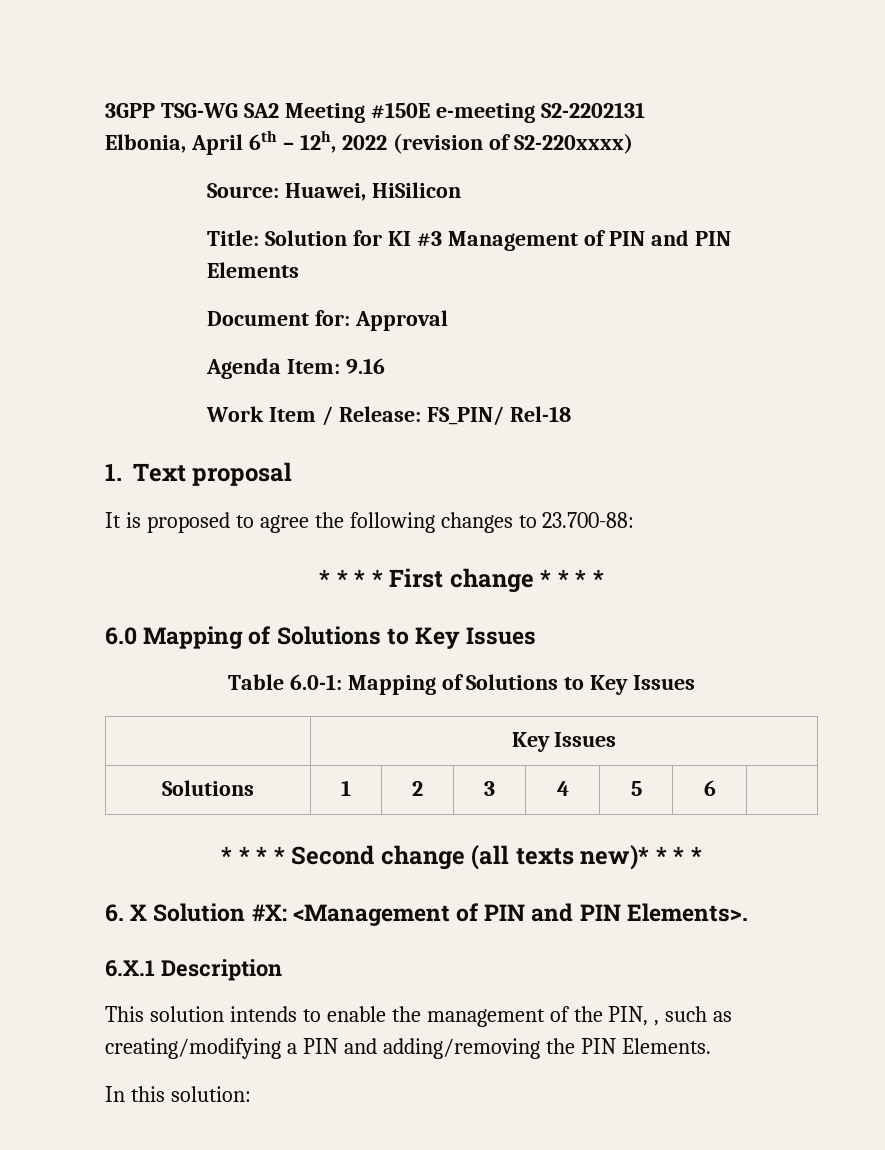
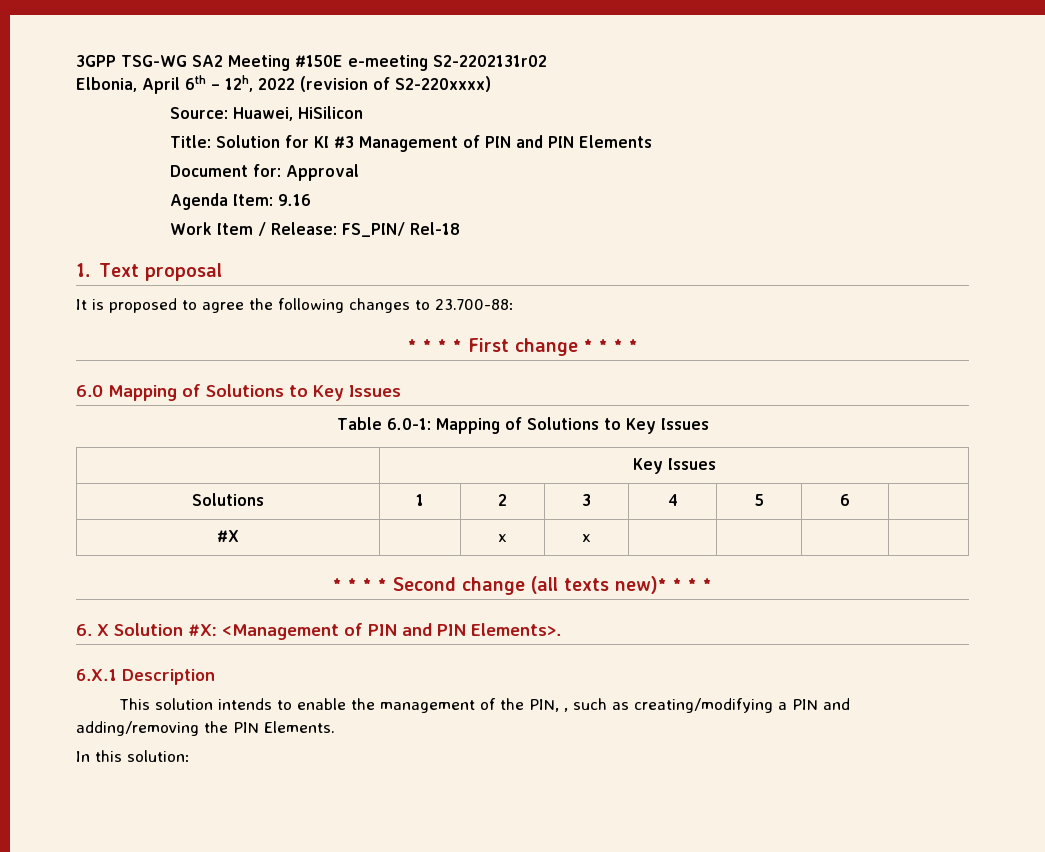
- 3GPP TSG-WG SA2 Meeting #150E e-meeting S2-2202131
+ 3GPP TSG-WG SA2 Meeting #150E e-meeting S2-2202131r02
+ #X | | x | x | | | |

